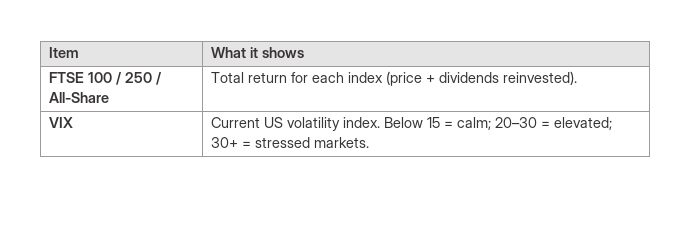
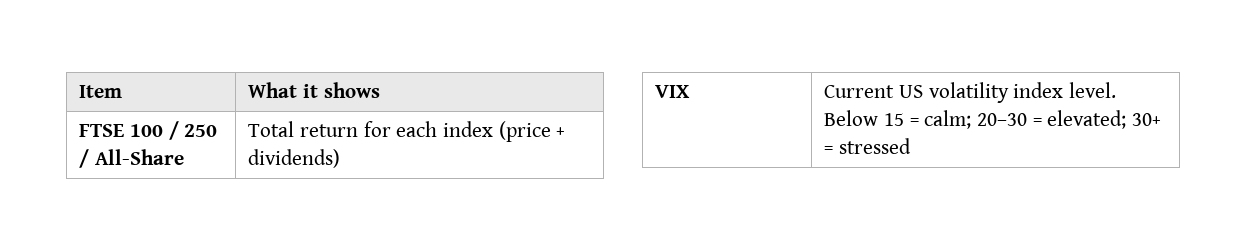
- FTSE 100 / 250 / All-Share | Total return for each index (price + dividends reinvested).
+ FTSE 100 / 250 / All-Share | Total return for each index (price + dividends)
- VIX | Current US volatility index. Below 15 = calm; 20–30 = elevated; 30+ = stressed markets.
+ VIX | Current US volatility index level. Below 15 = calm; 20–30 = elevated; 30+ = stressed

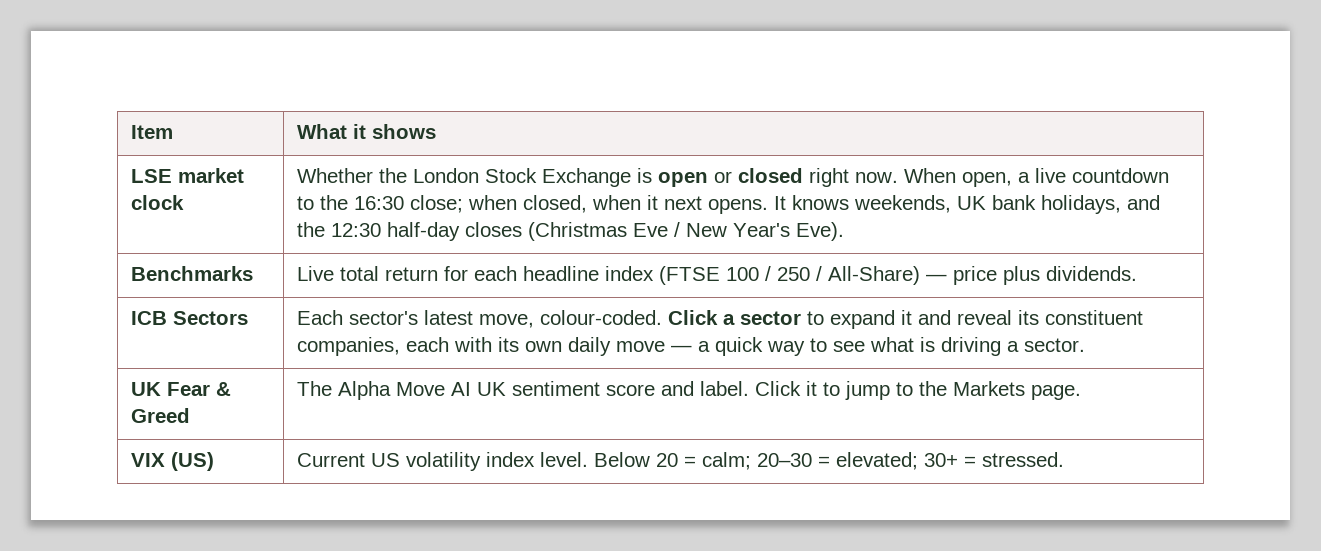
- FTSE 100 / 250 / All-Share | Total return for each index (price + dividends)
+ LSE market clock | Whether the London Stock Exchange is open or closed right now. When open, a live countdown to the 16:30 close; when closed, when it next opens. It knows weekends, UK bank holidays, and the 12:30 half-day closes (Christmas Eve / New Year's Eve).
+ Benchmarks | Live total return for each headline index (FTSE 100 / 250 / All-Share) — price plus dividends.
+ ICB Sectors | Each sector's latest move, colour-coded. Click a sector to expand it and reveal its constituent companies, each with its own daily move — a quick way to see what is driving a sector.
+ UK Fear & Greed | The Alpha Move AI UK sentiment score and label. Click it to jump to the Markets page.
- VIX | Current US volatility index level. Below 15 = calm; 20–30 = elevated; 30+ = stressed
+ VIX (US) | Current US volatility index level. Below 20 = calm; 20–30 = elevated; 30+ = stressed.

